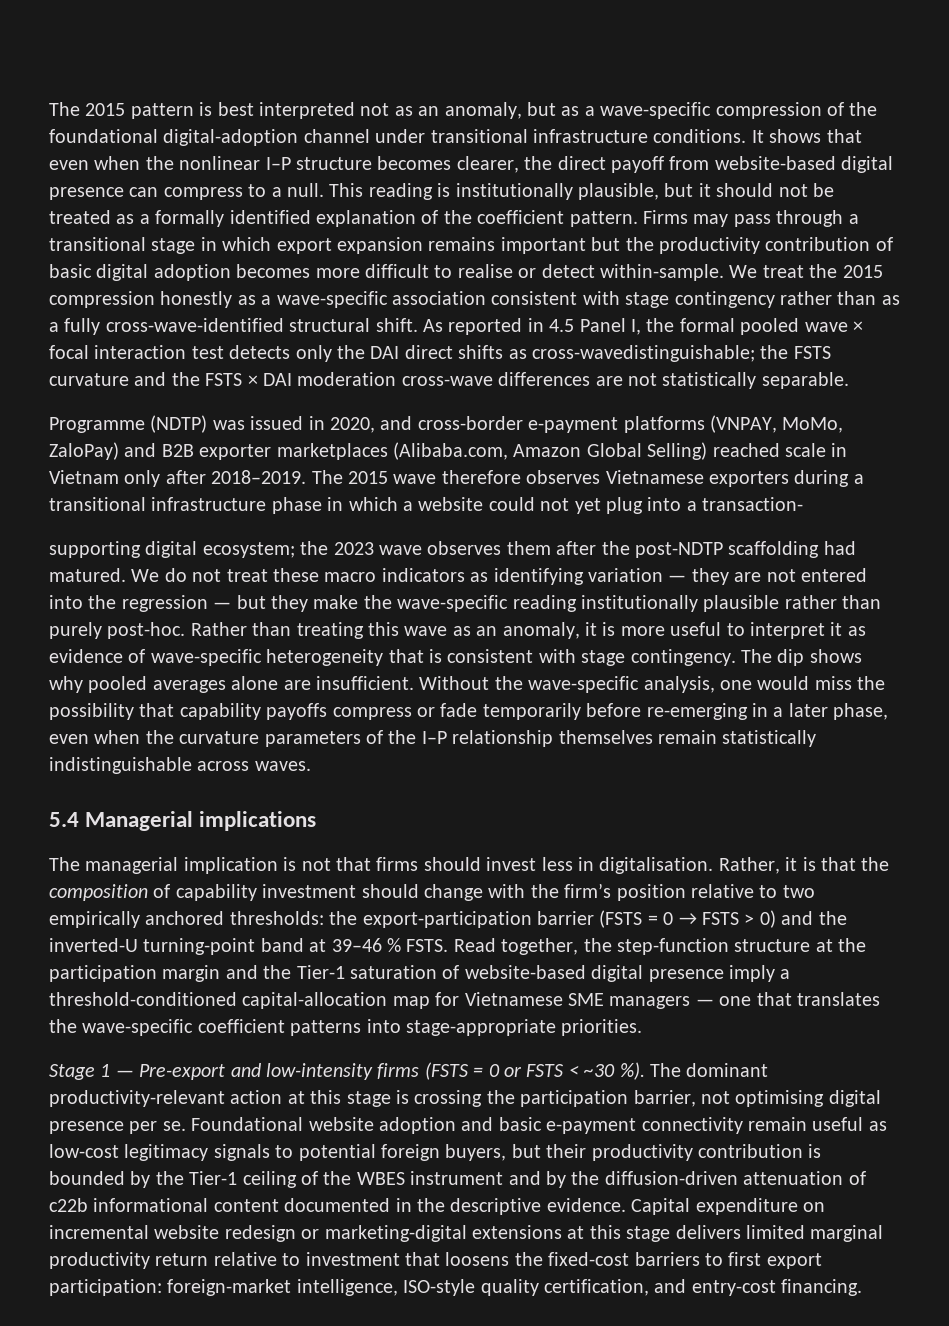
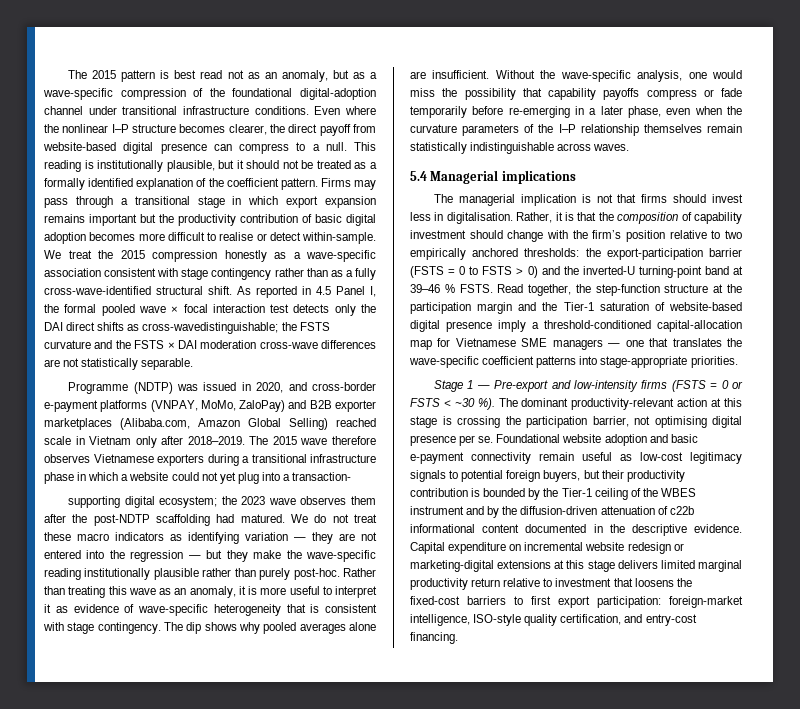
- The 2015 pattern is best interpreted not as an anomaly, but as a wave-specific compression of the foundational digital-adoption channel under transitional infrastructure conditions.
+ The 2015 pattern is best read not as an anomaly, but as a wave-specific compression of the foundational digital-adoption channel under transitional infrastructure conditions.
- It shows that even when the nonlinear I–P structure becomes clearer, the direct payoff from website-based digital presence can compress to a null.
+ Even where the nonlinear I–P structure becomes clearer, the direct payoff from website-based digital presence can compress to a null.
- Rather, it is that the composition of capability investment should change with the firm’s position relative to two empirically anchored thresholds: the export-participation barrier (FSTS = 0 → FSTS > 0) and the inverted-U turning-point band at 39–46 % FSTS.
+ Rather, it is that the composition of capability investment should change with the firm’s position relative to two empirically anchored thresholds: the export-participation barrier (FSTS = 0 to FSTS > 0) and the inverted-U turning-point band at 39–46 % FSTS.

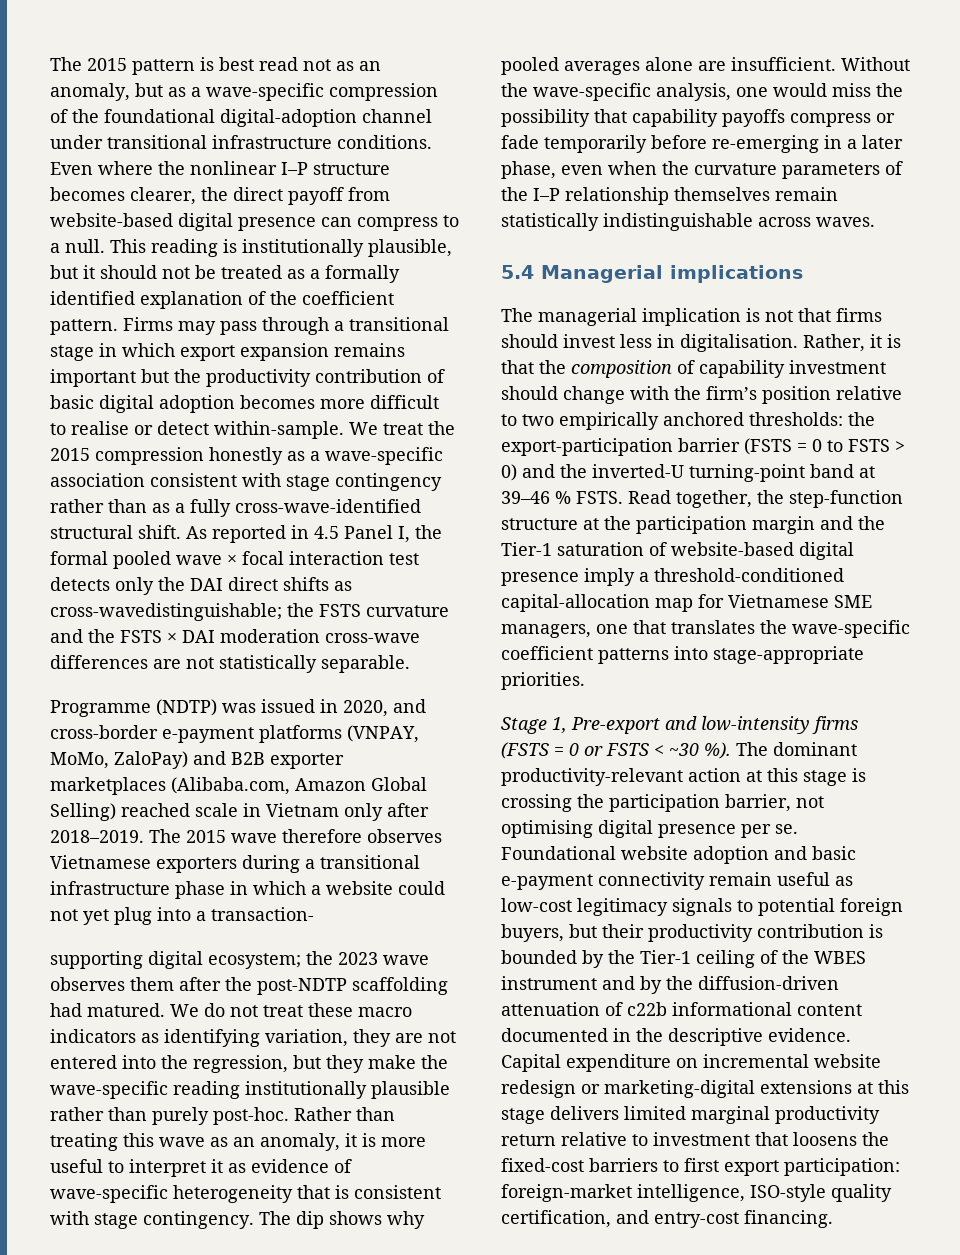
- We do not treat these macro indicators as identifying variation — they are not entered into the regression — but they make the wave-specific reading institutionally plausible rather than purely post-hoc.
+ We do not treat these macro indicators as identifying variation, they are not entered into the regression, but they make the wave-specific reading institutionally plausible rather than purely post-hoc.
- Read together, the step-function structure at the participation margin and the Tier-1 saturation of website-based digital presence imply a threshold-conditioned capital-allocation map for Vietnamese SME managers — one that translates the wave-specific coefficient patterns into stage-appropriate priorities.
+ Read together, the step-function structure at the participation margin and the Tier-1 saturation of website-based digital presence imply a threshold-conditioned capital-allocation map for Vietnamese SME managers, one that translates the wave-specific coefficient patterns into stage-appropriate priorities.
- Stage 1 — Pre-export and low-intensity firms (FSTS = 0 or FSTS < ~30 %).
+ Stage 1, Pre-export and low-intensity firms (FSTS = 0 or FSTS < ~30 %).

